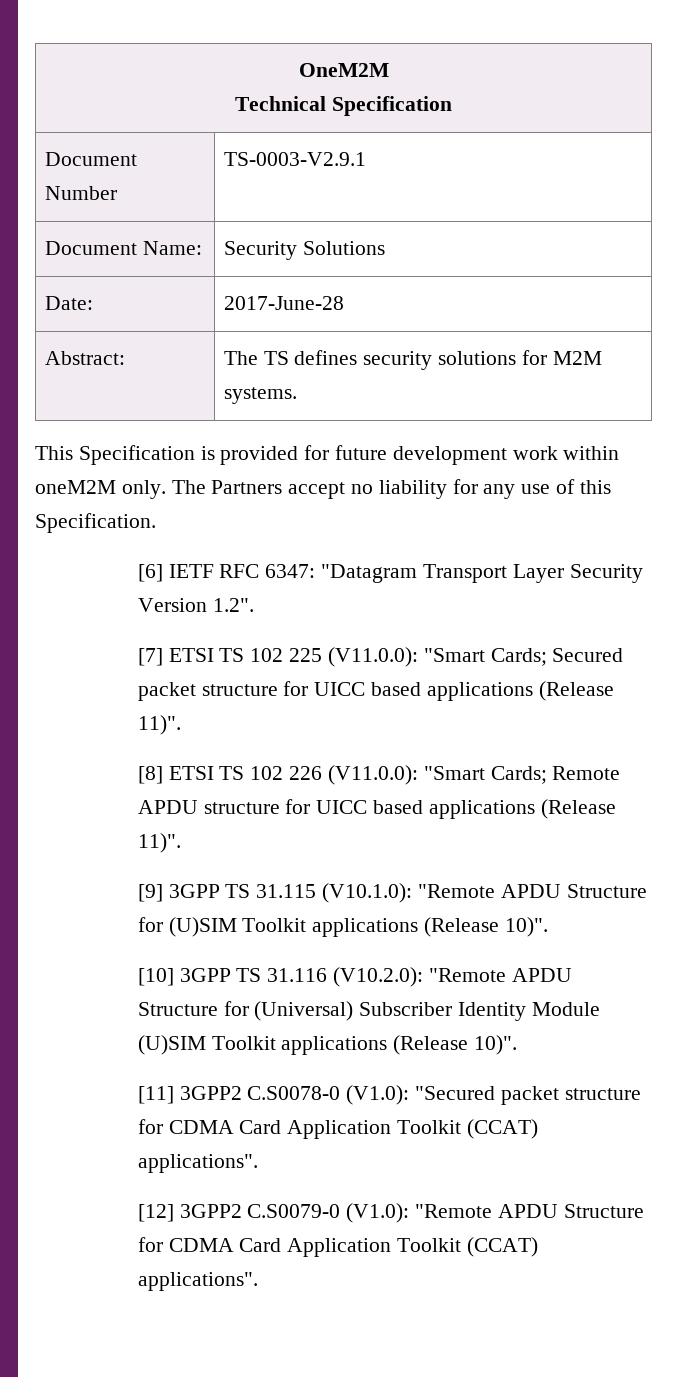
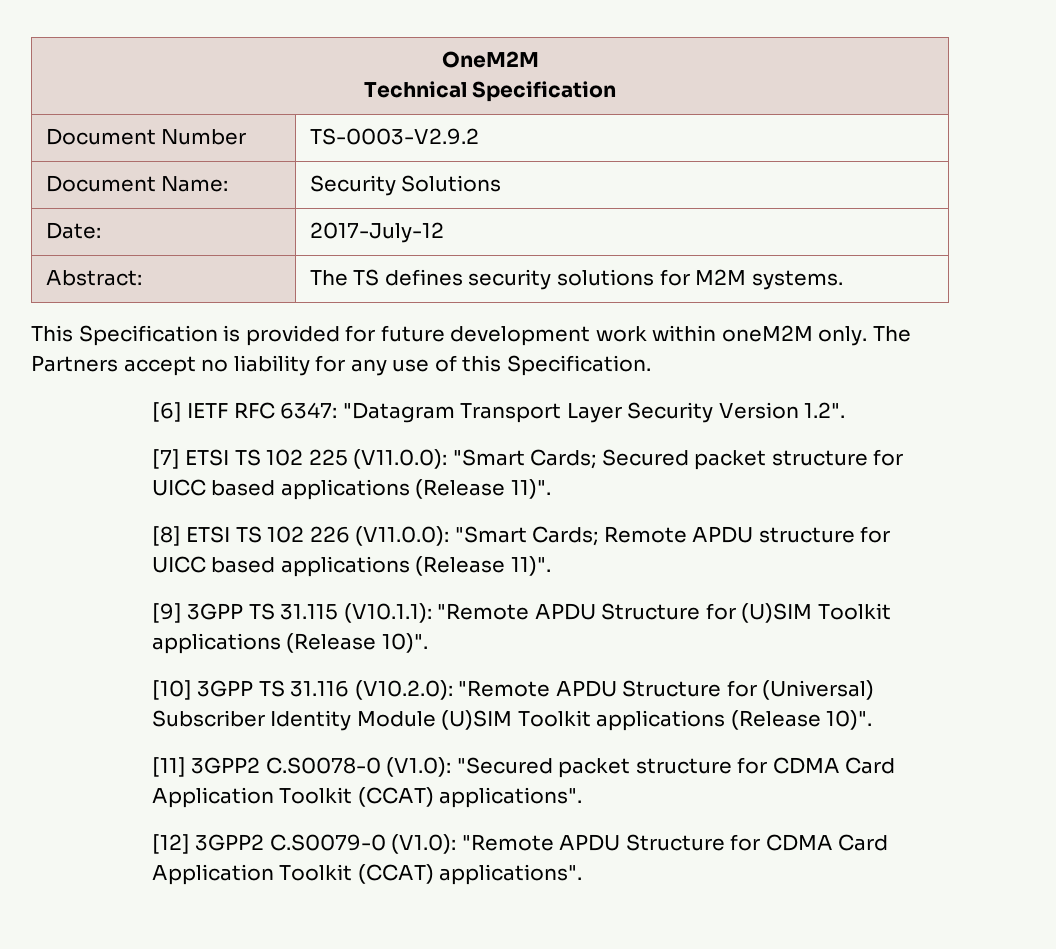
- Document Number | TS-0003-V2.9.1
+ Document Number | TS-0003-V2.9.2
- Date: | 2017-June-28
+ Date: | 2017-July-12
- [9] 3GPP TS 31.115 (V10.1.0): "Remote APDU Structure for (U)SIM Toolkit applications (Release 10)".
+ [9] 3GPP TS 31.115 (V10.1.1): "Remote APDU Structure for (U)SIM Toolkit applications (Release 10)".

